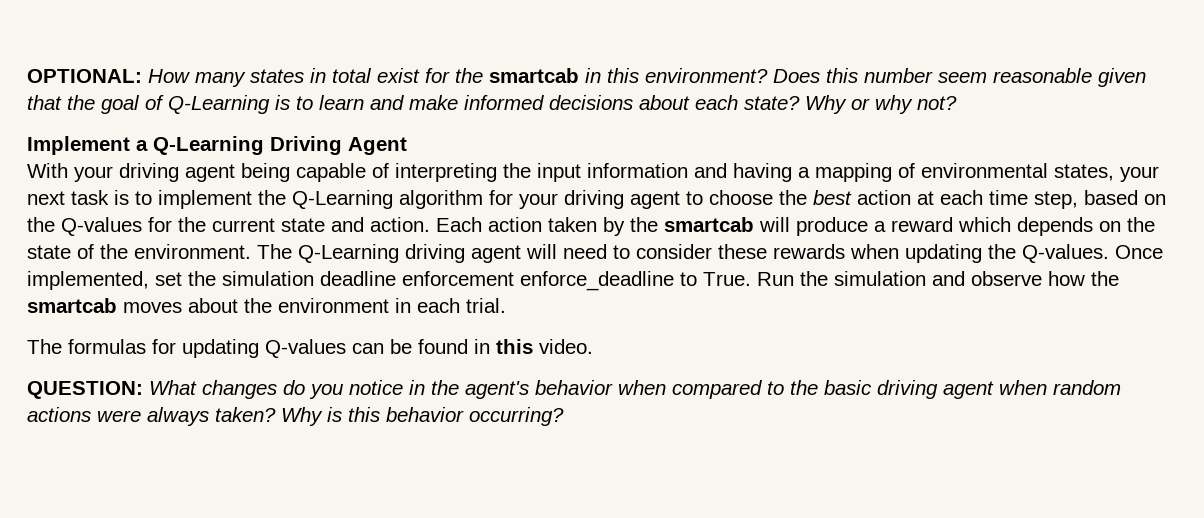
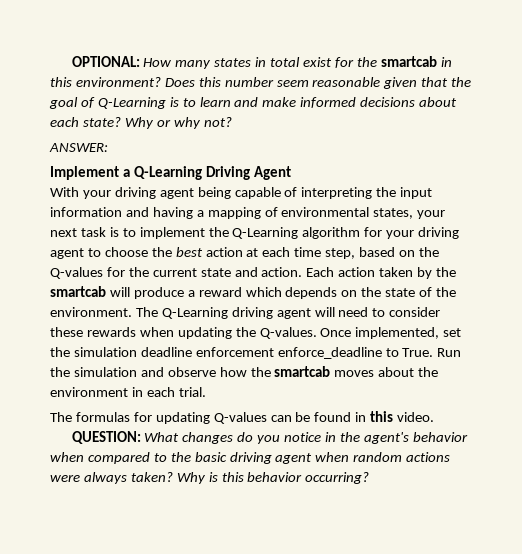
+ ANSWER:

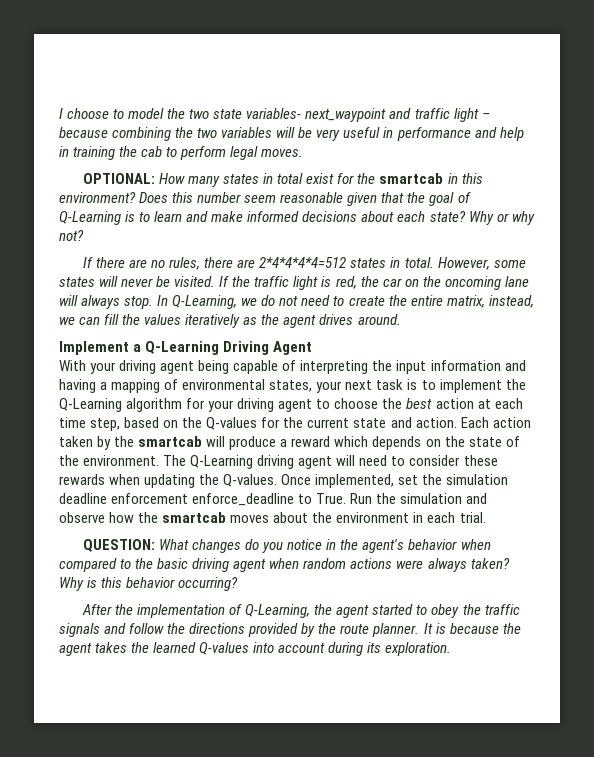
+ I choose to model the two state variables- next_waypoint and traffic light – because combining the two variables will be very useful in performance and help in training the cab to perform legal moves.
- ANSWER:
+ If there are no rules, there are 2*4*4*4*4=512 states in total. However, some states will never be visited. If the traffic light is red, the car on the oncoming lane will always stop. In Q-Learning, we do not need to create the entire matrix, instead, we can fill the values iteratively as the agent drives around.
- The formulas for updating Q-values can be found in this video.
+ After the implementation of Q-Learning, the agent started to obey the traffic signals and follow the directions provided by the route planner. It is because the agent takes the learned Q-values into account during its exploration.

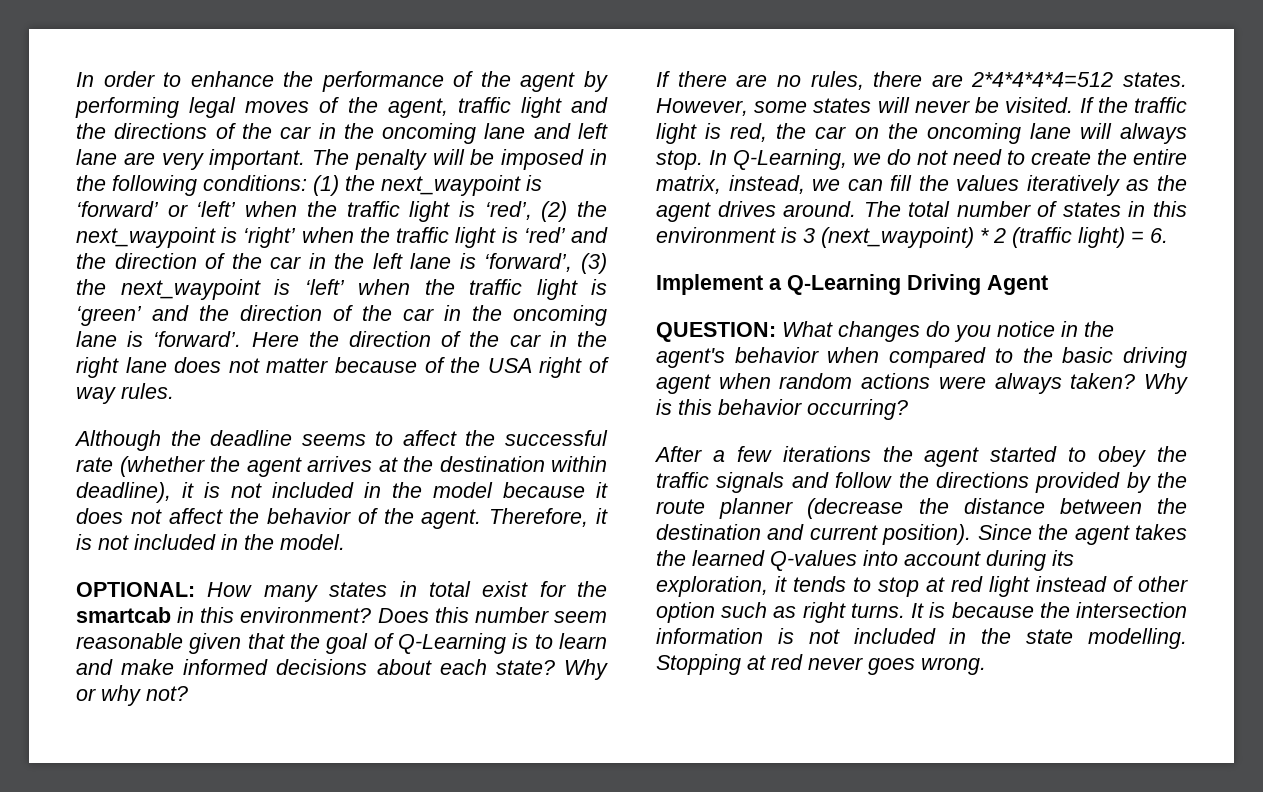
- I choose to model the two state variables- next_waypoint and traffic light – because combining the two variables will be very useful in performance and help in training the cab to perform legal moves.
+ In order to enhance the performance of the agent by performing legal moves of the agent, traffic light and the directions of the car in the oncoming lane and left lane are very important. The penalty will be imposed in the following conditions: (1) the next_waypoint is ‘forward’ or ‘left’ when the traffic light is ‘red’, (2) the next_waypoint is ‘right’ when the traffic light is ‘red’ and the direction of the car in the left lane is ‘forward’, (3) the next_waypoint is ‘left’ when the traffic light is ‘green’ and the direction of the car in the oncoming lane is ‘forward’. Here the direction of the car in the right lane does not matter because of the USA right of way rules.
+ Although the deadline seems to affect the successful rate (whether the agent arrives at the destination within deadline), it is not included in the model because it does not affect the behavior of the agent. Therefore, it is not included in the model.
- If there are no rules, there are 2*4*4*4*4=512 states in total.
+ If there are no rules, there are 2*4*4*4*4=512 states.
+ The total number of states in this environment is 3 (next_waypoint) * 2 (traffic light) = 6.
- With your driving agent being capable of interpreting the input information and having a mapping of environmental states, your next task is to implement the Q-Learning algorithm for your driving agent to choose the best action at each time step, based on the Q-values for the current state and action. Each action taken by the smartcab will produce a reward which depends on the state of the environment. The Q-Learning driving agent will need to consider these rewards when updating the Q-values. Once implemented, set the simulation deadline enforcement enforce_deadline to True. Run the simulation and observe how the smartcab moves about the environment in each trial.
- After the implementation of Q-Learning, the agent started to obey the traffic signals and follow the directions provided by the route planner. It is because the agent takes the learned Q-values into account during its exploration.
+ After a few iterations the agent started to obey the traffic signals and follow the directions provided by the route planner (decrease the distance between the destination and current position). Since the agent takes the learned Q-values into account during its exploration, it tends to stop at red light instead of other option such as right turns. It is because the intersection information is not included in the state modelling. Stopping at red never goes wrong.

